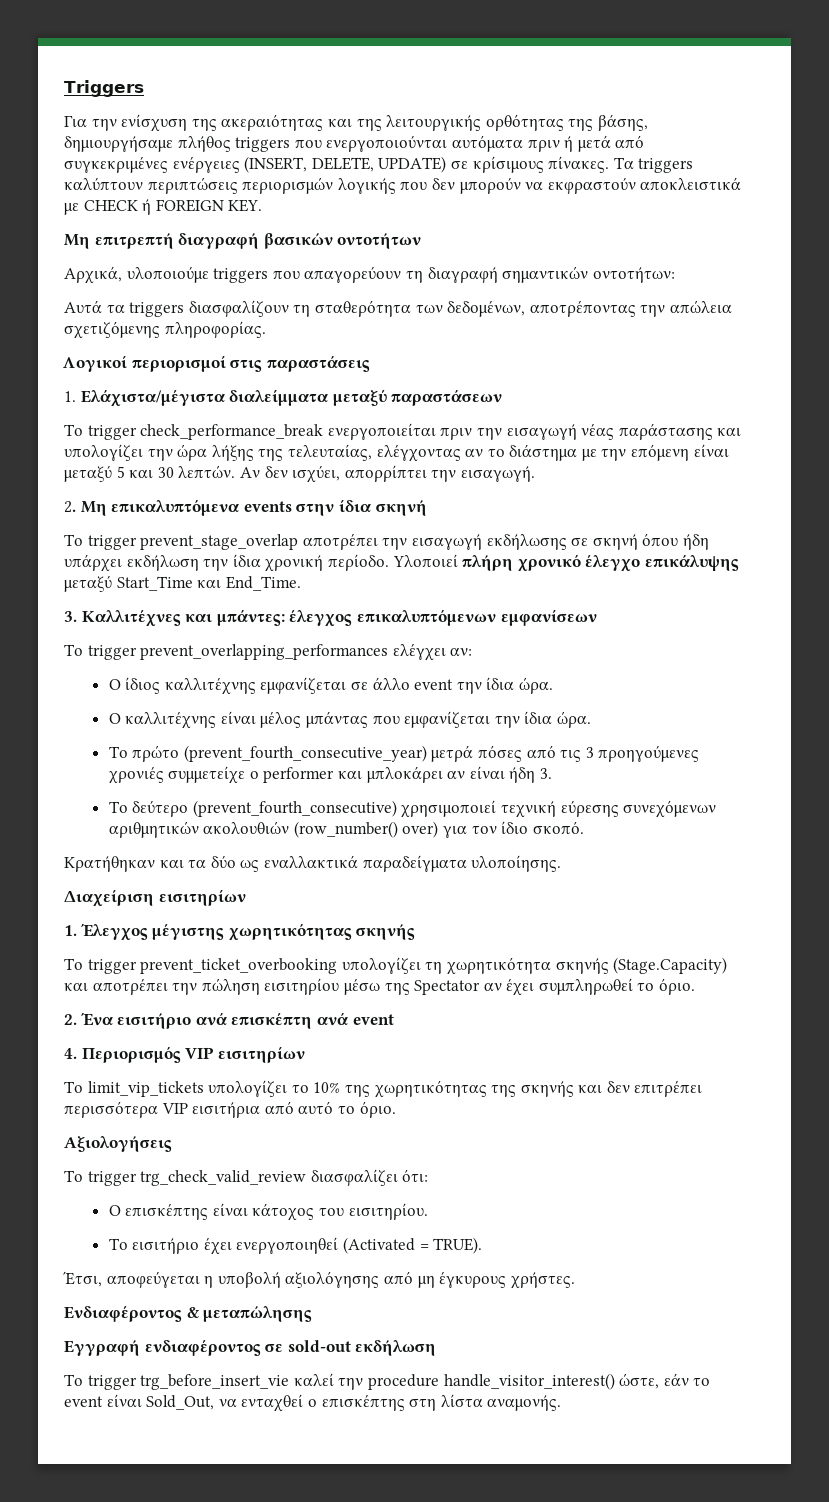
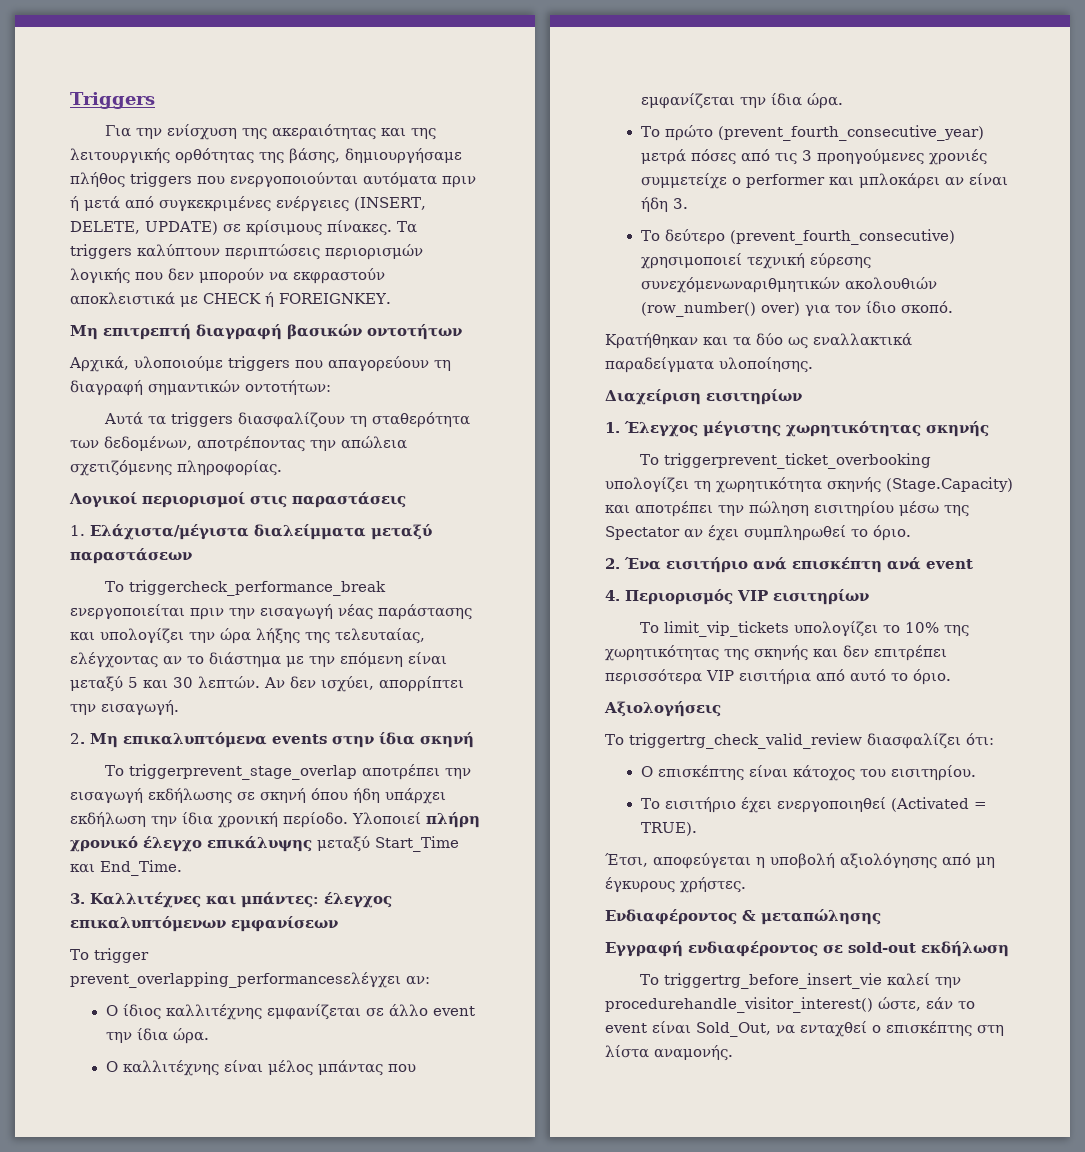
- Τα triggers καλύπτουν περιπτώσεις περιορισμών λογικής που δεν μπορούν να εκφραστούν αποκλειστικά με CHECK ή FOREIGN KEY.
+ Τα triggers καλύπτουν περιπτώσεις περιορισμών λογικής που δεν μπορούν να εκφραστούν αποκλειστικά με CHECK ή FOREIGNKEY.
- Το trigger check_performance_break ενεργοποιείται πριν την εισαγωγή νέας παράστασης και υπολογίζει την ώρα λήξης της τελευταίας, ελέγχοντας αν το διάστημα με την επόμενη είναι μεταξύ 5 και 30 λεπτών.
+ Το triggercheck_performance_break ενεργοποιείται πριν την εισαγωγή νέας παράστασης και υπολογίζει την ώρα λήξης της τελευταίας, ελέγχοντας αν το διάστημα με την επόμενη είναι μεταξύ 5 και 30 λεπτών.
- Το trigger prevent_stage_overlap αποτρέπει την εισαγωγή εκδήλωσης σε σκηνή όπου ήδη υπάρχει εκδήλωση την ίδια χρονική περίοδο.
+ Το triggerprevent_stage_overlap αποτρέπει την εισαγωγή εκδήλωσης σε σκηνή όπου ήδη υπάρχει εκδήλωση την ίδια χρονική περίοδο.
- Το trigger prevent_overlapping_performances ελέγχει αν:
+ Το trigger prevent_overlapping_performancesελέγχει αν:
- Το δεύτερο (prevent_fourth_consecutive) χρησιμοποιεί τεχνική εύρεσης συνεχόμενων αριθμητικών ακολουθιών (row_number() over) για τον ίδιο σκοπό.
+ Το δεύτερο (prevent_fourth_consecutive) χρησιμοποιεί τεχνική εύρεσης συνεχόμενωναριθμητικών ακολουθιών (row_number() over) για τον ίδιο σκοπό.
- Το trigger prevent_ticket_overbooking υπολογίζει τη χωρητικότητα σκηνής (Stage.Capacity) και αποτρέπει την πώληση εισιτηρίου μέσω της Spectator αν έχει συμπληρωθεί το όριο.
+ Το triggerprevent_ticket_overbooking υπολογίζει τη χωρητικότητα σκηνής (Stage.Capacity) και αποτρέπει την πώληση εισιτηρίου μέσω της Spectator αν έχει συμπληρωθεί το όριο.
- Το trigger trg_check_valid_review διασφαλίζει ότι:
+ Το triggertrg_check_valid_review διασφαλίζει ότι:
- Το trigger trg_before_insert_vie καλεί την procedure handle_visitor_interest() ώστε, εάν το event είναι Sold_Out, να ενταχθεί ο επισκέπτης στη λίστα αναμονής.
+ Το triggertrg_before_insert_vie καλεί την procedurehandle_visitor_interest() ώστε, εάν το event είναι Sold_Out, να ενταχθεί ο επισκέπτης στη λίστα αναμονής.

